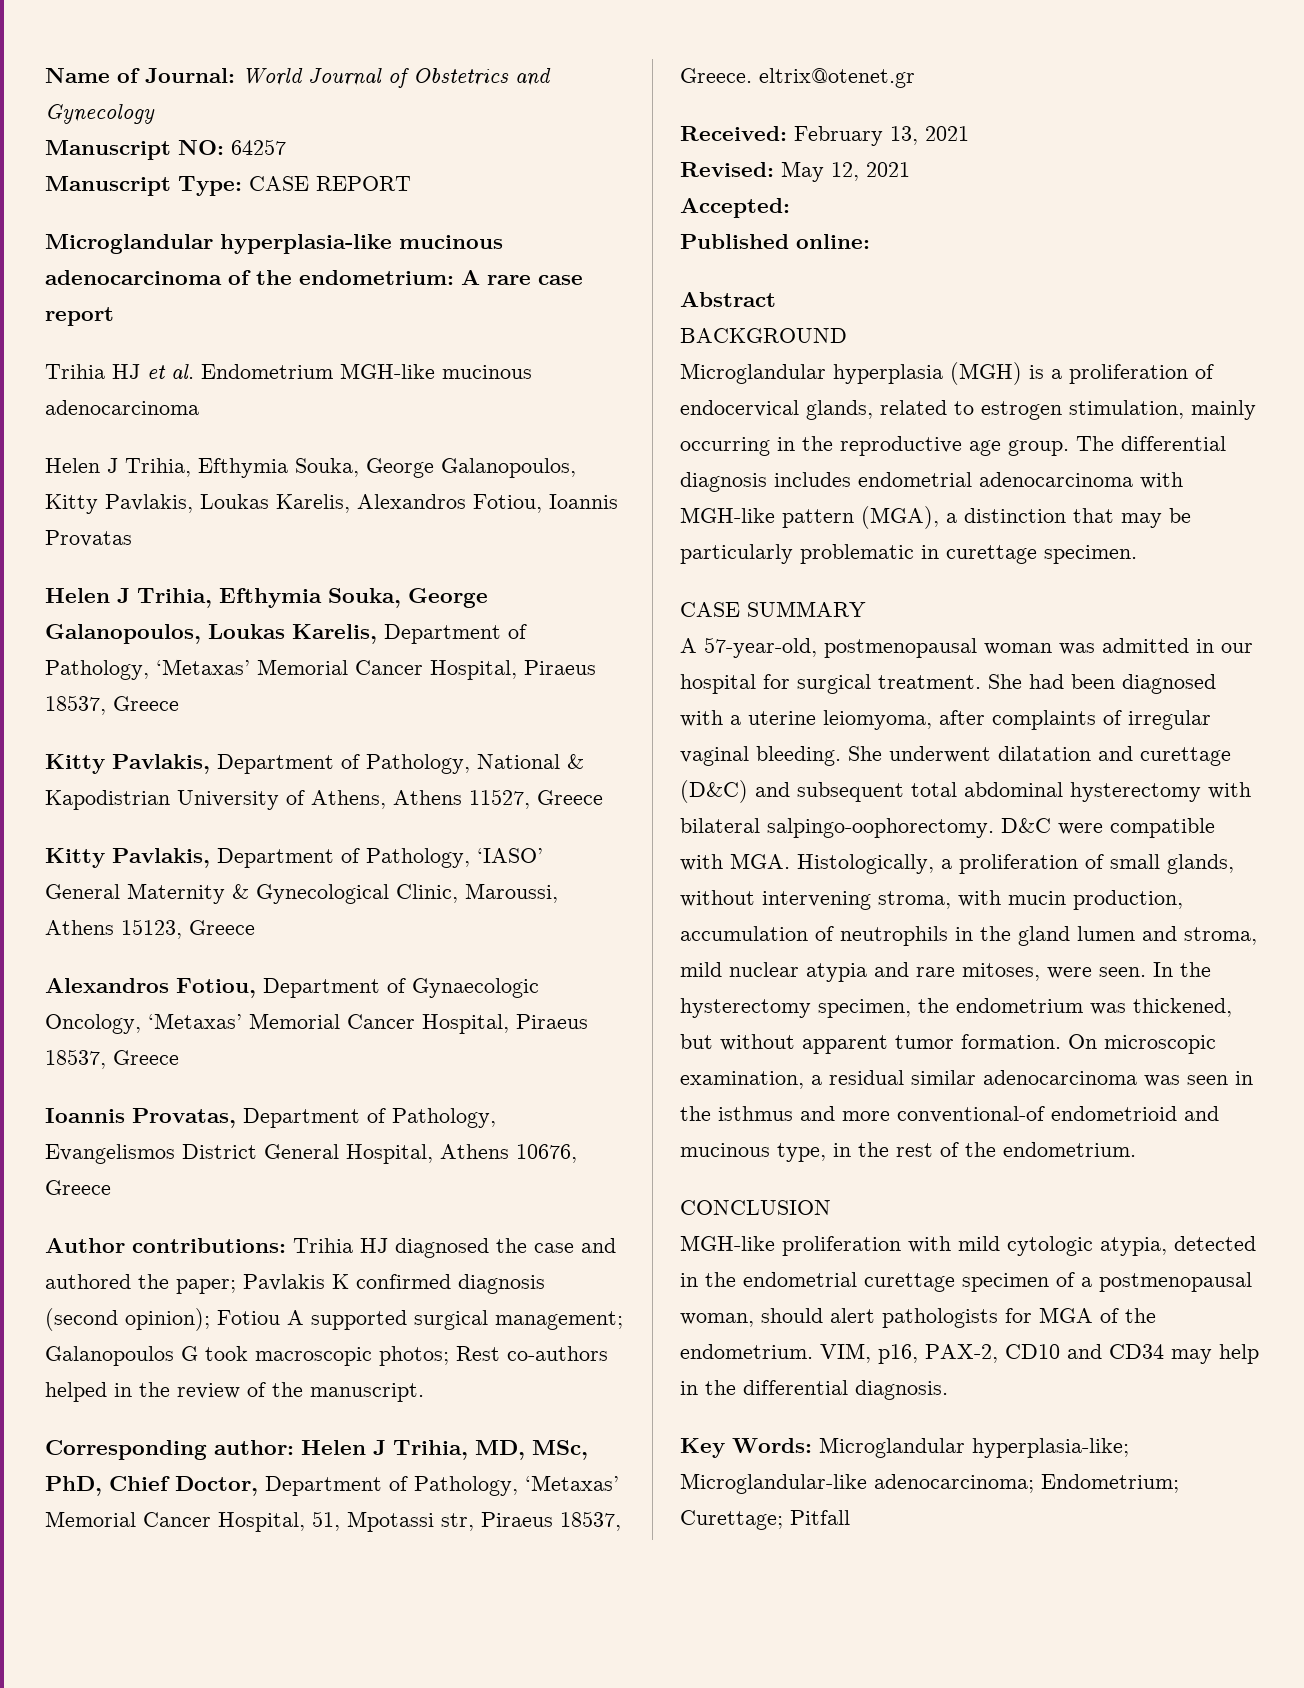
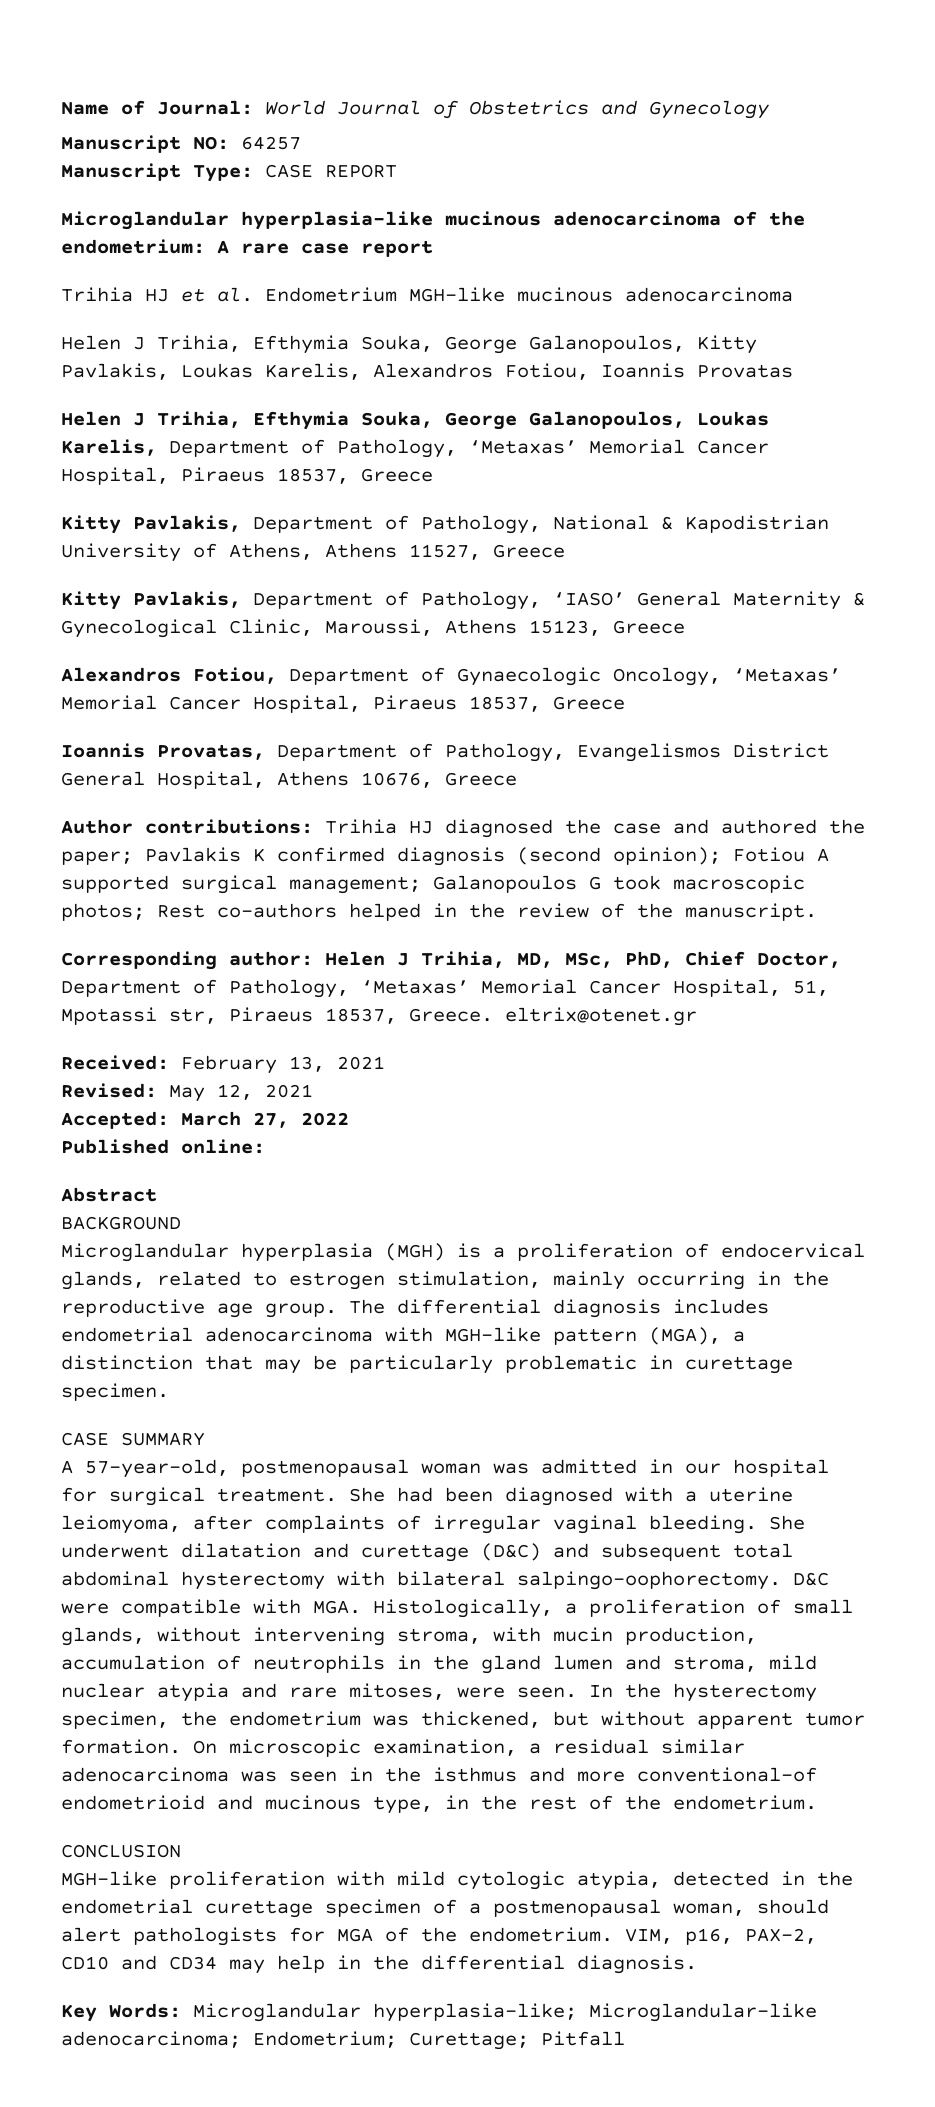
- Accepted:
+ Accepted: March 27, 2022

